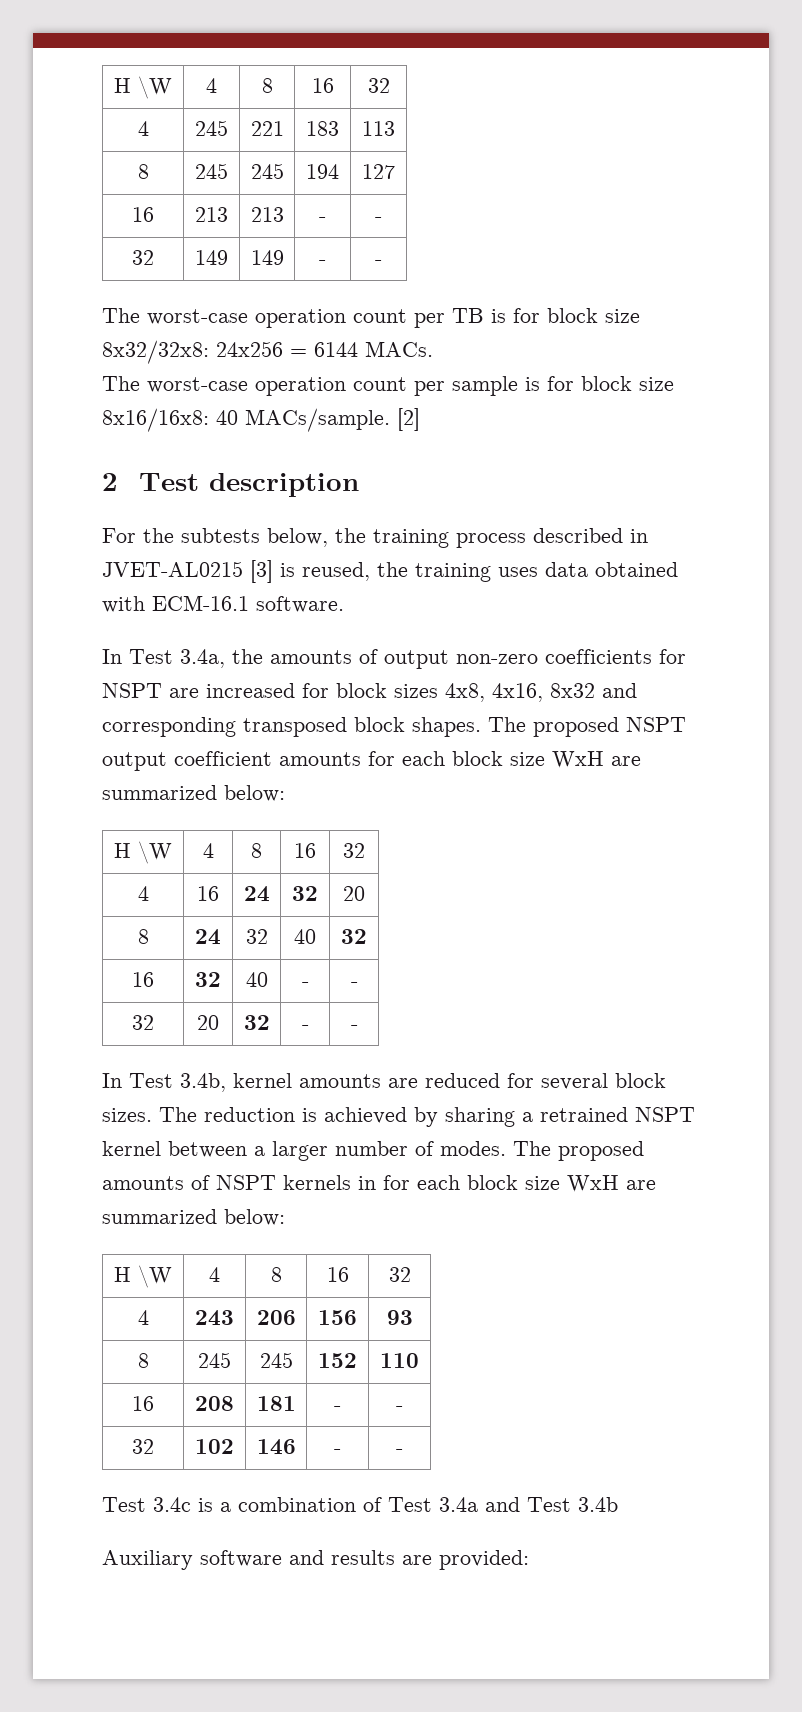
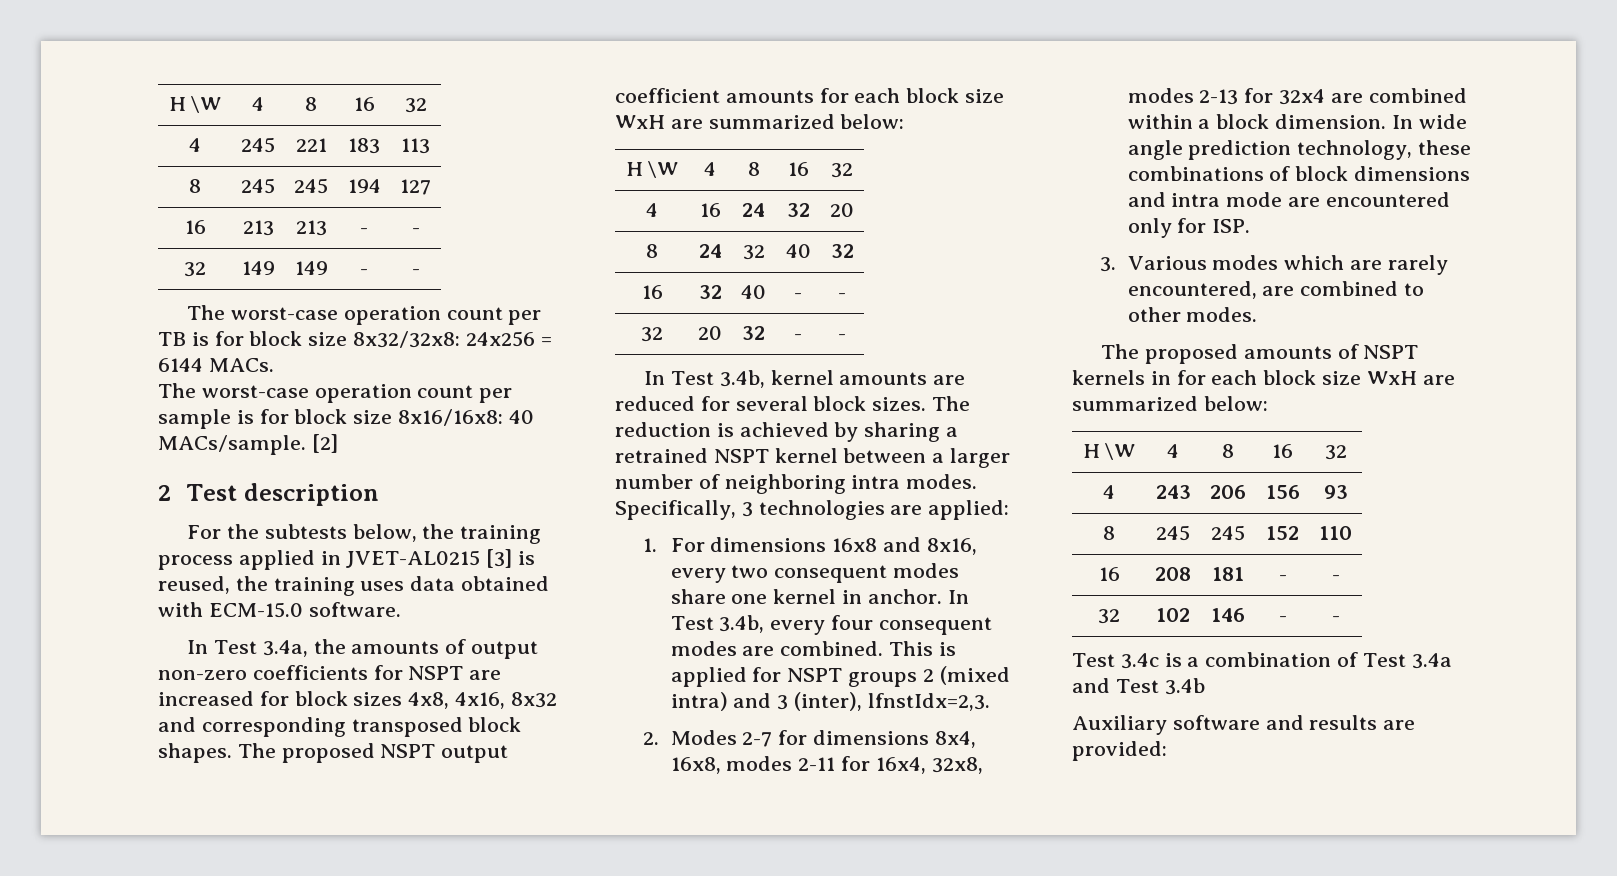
- For the subtests below, the training process described in JVET-AL0215 [3] is reused, the training uses data obtained with ECM-16.1 software.
+ For the subtests below, the training process applied in JVET-AL0215 [3] is reused, the training uses data obtained with ECM-15.0 software.
- The reduction is achieved by sharing a retrained NSPT kernel between a larger number of modes. The proposed amounts of NSPT kernels in for each block size WxH are summarized below:
+ The reduction is achieved by sharing a retrained NSPT kernel between a larger number of neighboring intra modes. Specifically, 3 technologies are applied:
+ 1. For dimensions 16x8 and 8x16, every two consequent modes share one kernel in anchor. In Test 3.4b, every four consequent modes are combined. This is applied for NSPT groups 2 (mixed intra) and 3 (inter), lfnstIdx=2,3.
+ 2. Modes 2-7 for dimensions 8x4, 16x8, modes 2-11 for 16x4, 32x8, modes 2-13 for 32x4 are combined within a block dimension. In wide angle prediction technology, these combinations of block dimensions and intra mode are encountered only for ISP.
+ 3. Various modes which are rarely encountered, are combined to other modes.
+ The proposed amounts of NSPT kernels in for each block size WxH are summarized below:

